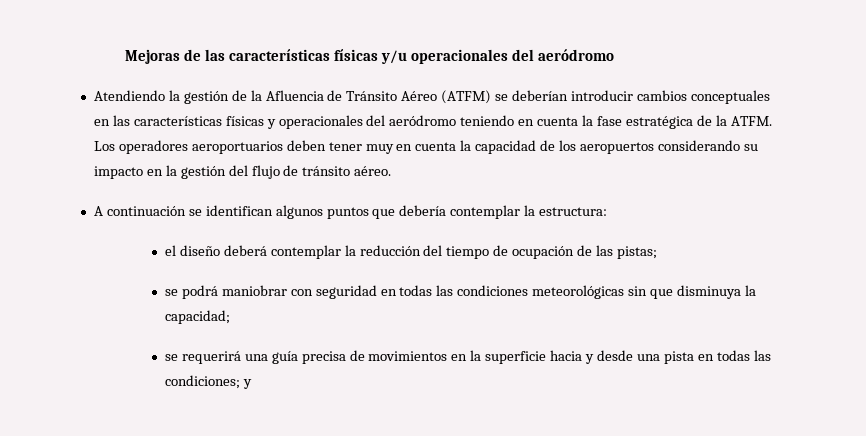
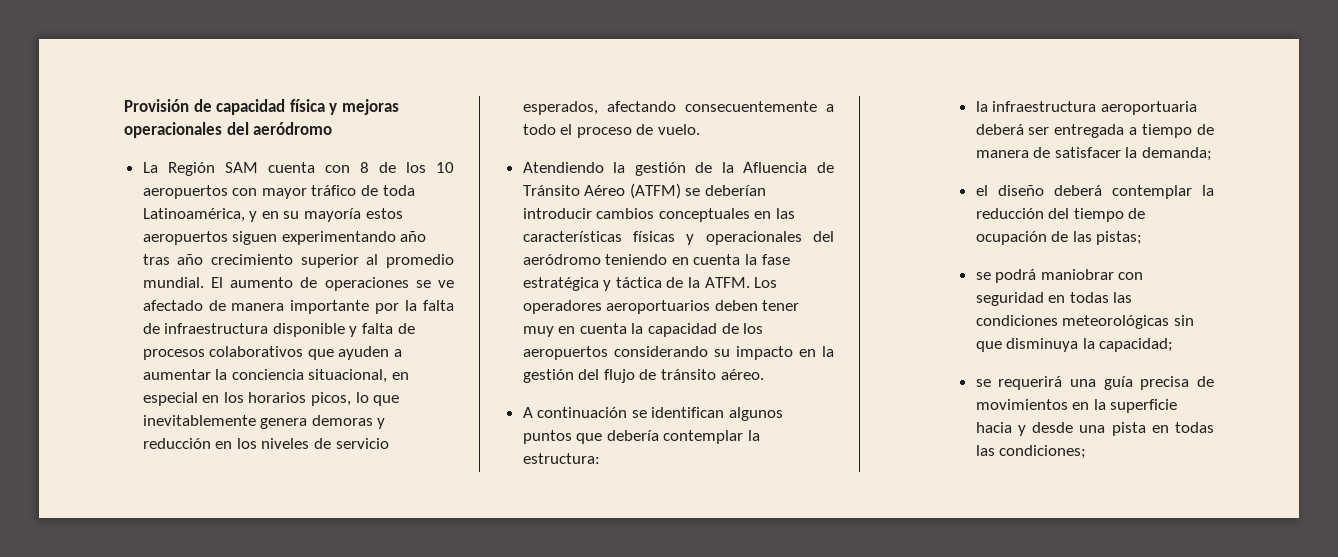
- Mejoras de las características físicas y/u operacionales del aeródromo
+ Provisión de capacidad física y mejoras operacionales del aeródromo
+ La Región SAM cuenta con 8 de los 10 aeropuertos con mayor tráfico de toda Latinoamérica, y en su mayoría estos aeropuertos siguen experimentando año tras año crecimiento superior al promedio mundial. El aumento de operaciones se ve afectado de manera importante por la falta de infraestructura disponible y falta de procesos colaborativos que ayuden a aumentar la conciencia situacional, en especial en los horarios picos, lo que inevitablemente genera demoras y reducción en los niveles de servicio esperados, afectando consecuentemente a todo el proceso de vuelo.
- Atendiendo la gestión de la Afluencia de Tránsito Aéreo (ATFM) se deberían introducir cambios conceptuales en las características físicas y operacionales del aeródromo teniendo en cuenta la fase estratégica de la ATFM.
+ Atendiendo la gestión de la Afluencia de Tránsito Aéreo (ATFM) se deberían introducir cambios conceptuales en las características físicas y operacionales del aeródromo teniendo en cuenta la fase estratégica y táctica de la ATFM.
+ la infraestructura aeroportuaria deberá ser entregada a tiempo de manera de satisfacer la demanda;
- se requerirá una guía precisa de movimientos en la superficie hacia y desde una pista en todas las condiciones; y
+ se requerirá una guía precisa de movimientos en la superficie hacia y desde una pista en todas las condiciones;

